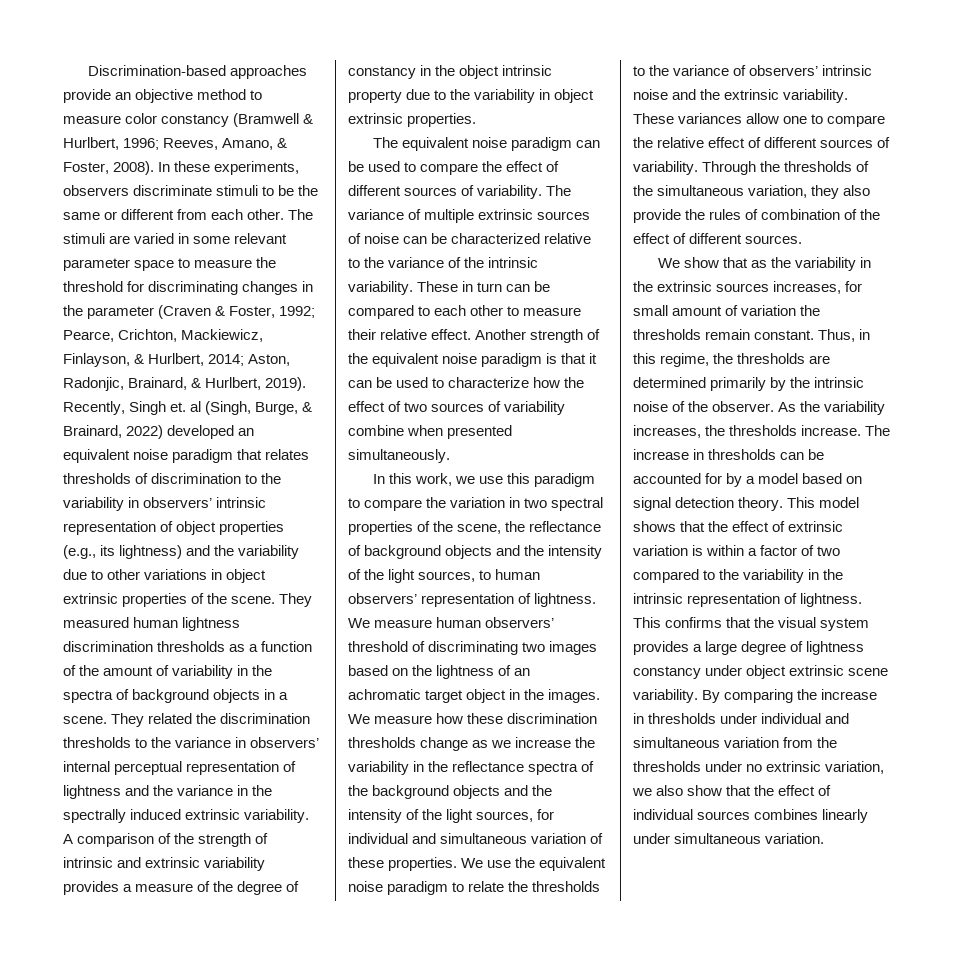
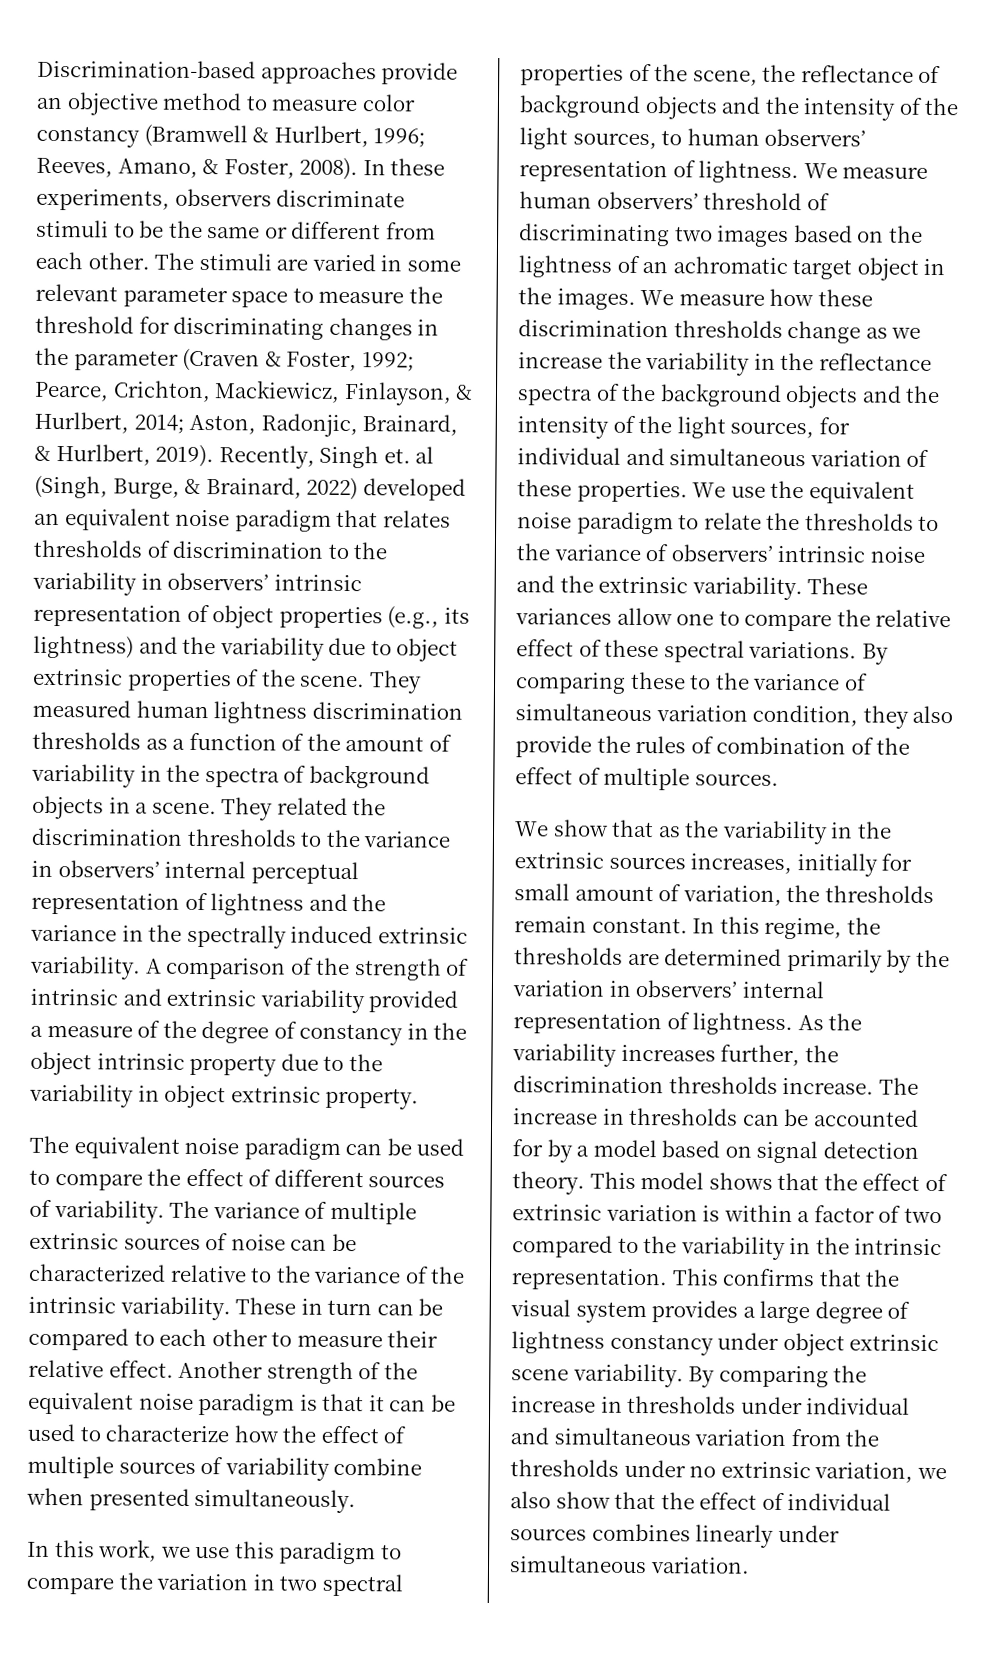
- Recently, Singh et. al (Singh, Burge, & Brainard, 2022) developed an equivalent noise paradigm that relates thresholds of discrimination to the variability in observers’ intrinsic representation of object properties (e.g., its lightness) and the variability due to other variations in object extrinsic properties of the scene.
+ Recently, Singh et. al (Singh, Burge, & Brainard, 2022) developed an equivalent noise paradigm that relates thresholds of discrimination to the variability in observers’ intrinsic representation of object properties (e.g., its lightness) and the variability due to object extrinsic properties of the scene.
- A comparison of the strength of intrinsic and extrinsic variability provides a measure of the degree of constancy in the object intrinsic property due to the variability in object extrinsic properties.
+ A comparison of the strength of intrinsic and extrinsic variability provided a measure of the degree of constancy in the object intrinsic property due to the variability in object extrinsic property.
- Another strength of the equivalent noise paradigm is that it can be used to characterize how the effect of two sources of variability combine when presented simultaneously.
+ Another strength of the equivalent noise paradigm is that it can be used to characterize how the effect of multiple sources of variability combine when presented simultaneously.
- These variances allow one to compare the relative effect of different sources of variability. Through the thresholds of the simultaneous variation, they also provide the rules of combination of the effect of different sources.
+ These variances allow one to compare the relative effect of these spectral variations. By comparing these to the variance of simultaneous variation condition, they also provide the rules of combination of the effect of multiple sources.
- We show that as the variability in the extrinsic sources increases, for small amount of variation the thresholds remain constant.
+ We show that as the variability in the extrinsic sources increases, initially for small amount of variation, the thresholds remain constant.
- Thus, in this regime, the thresholds are determined primarily by the intrinsic noise of the observer. As the variability increases, the thresholds increase.
+ In this regime, the thresholds are determined primarily by the variation in observers’ internal representation of lightness. As the variability increases further, the discrimination thresholds increase.
- This model shows that the effect of extrinsic variation is within a factor of two compared to the variability in the intrinsic representation of lightness.
+ This model shows that the effect of extrinsic variation is within a factor of two compared to the variability in the intrinsic representation.

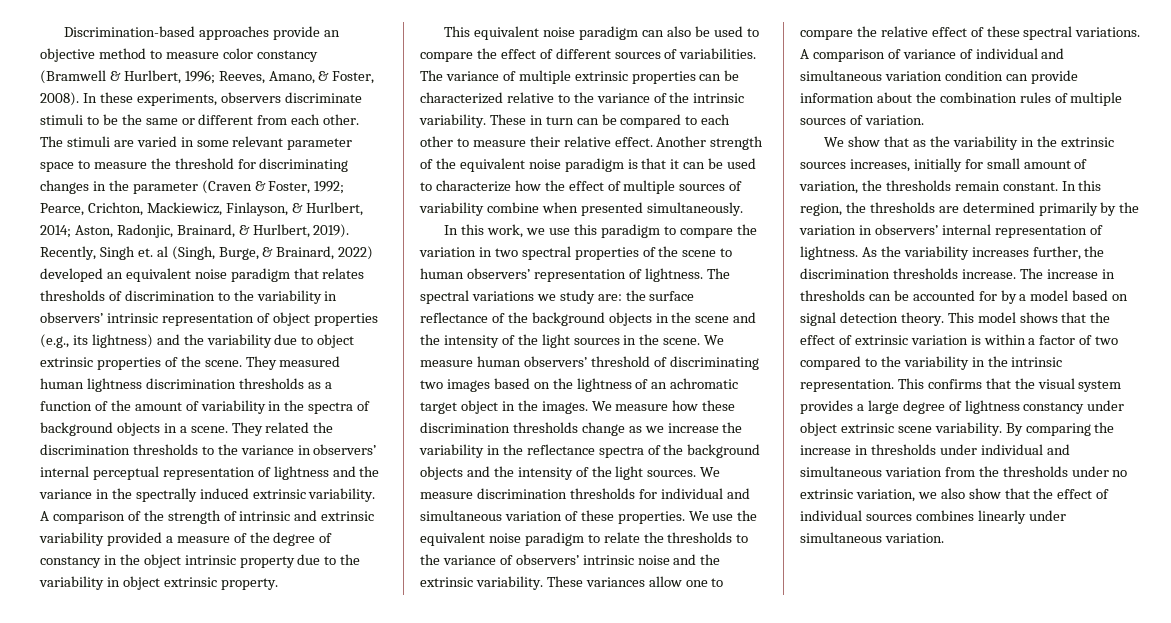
- The equivalent noise paradigm can be used to compare the effect of different sources of variability.
+ This equivalent noise paradigm can also be used to compare the effect of different sources of variabilities.
- The variance of multiple extrinsic sources of noise can be characterized relative to the variance of the intrinsic variability.
+ The variance of multiple extrinsic properties can be characterized relative to the variance of the intrinsic variability.
- In this work, we use this paradigm to compare the variation in two spectral properties of the scene, the reflectance of background objects and the intensity of the light sources, to human observers’ representation of lightness.
+ In this work, we use this paradigm to compare the variation in two spectral properties of the scene to human observers’ representation of lightness. The spectral variations we study are: the surface reflectance of the background objects in the scene and the intensity of the light sources in the scene.
- We measure how these discrimination thresholds change as we increase the variability in the reflectance spectra of the background objects and the intensity of the light sources, for individual and simultaneous variation of these properties.
+ We measure how these discrimination thresholds change as we increase the variability in the reflectance spectra of the background objects and the intensity of the light sources. We measure discrimination thresholds for individual and simultaneous variation of these properties.
- By comparing these to the variance of simultaneous variation condition, they also provide the rules of combination of the effect of multiple sources.
+ A comparison of variance of individual and simultaneous variation condition can provide information about the combination rules of multiple sources of variation.
- In this regime, the thresholds are determined primarily by the variation in observers’ internal representation of lightness.
+ In this region, the thresholds are determined primarily by the variation in observers’ internal representation of lightness.

